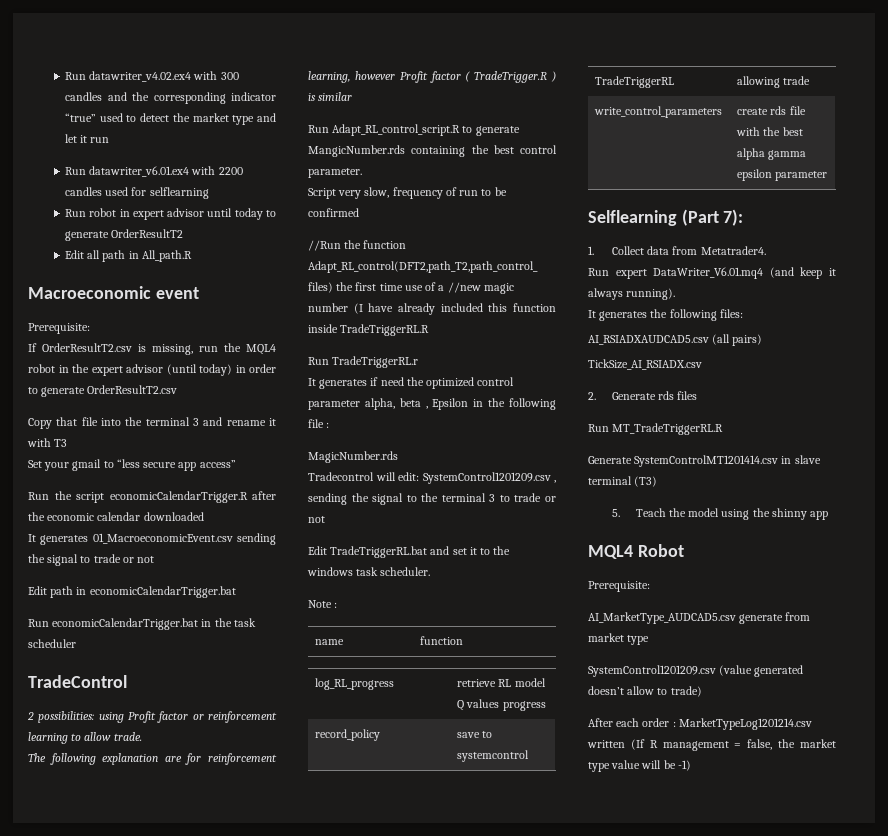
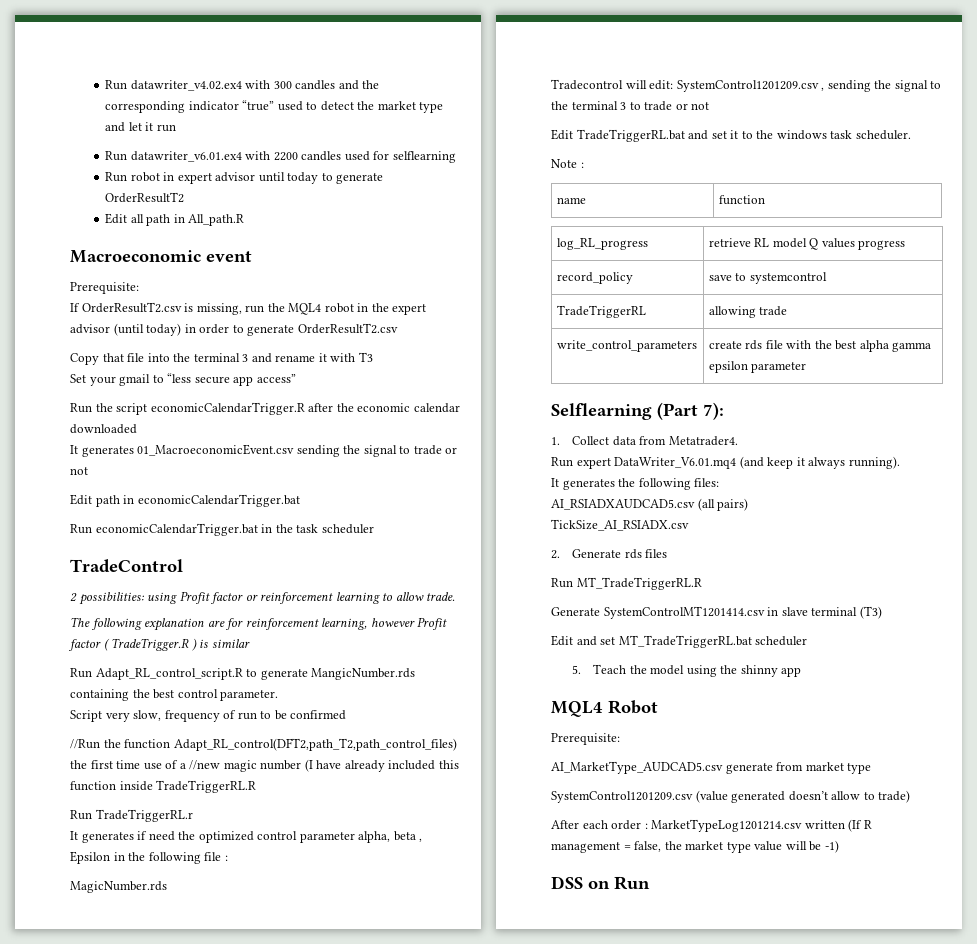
+ Edit and set MT_TradeTriggerRL.bat scheduler
+ DSS on Run

